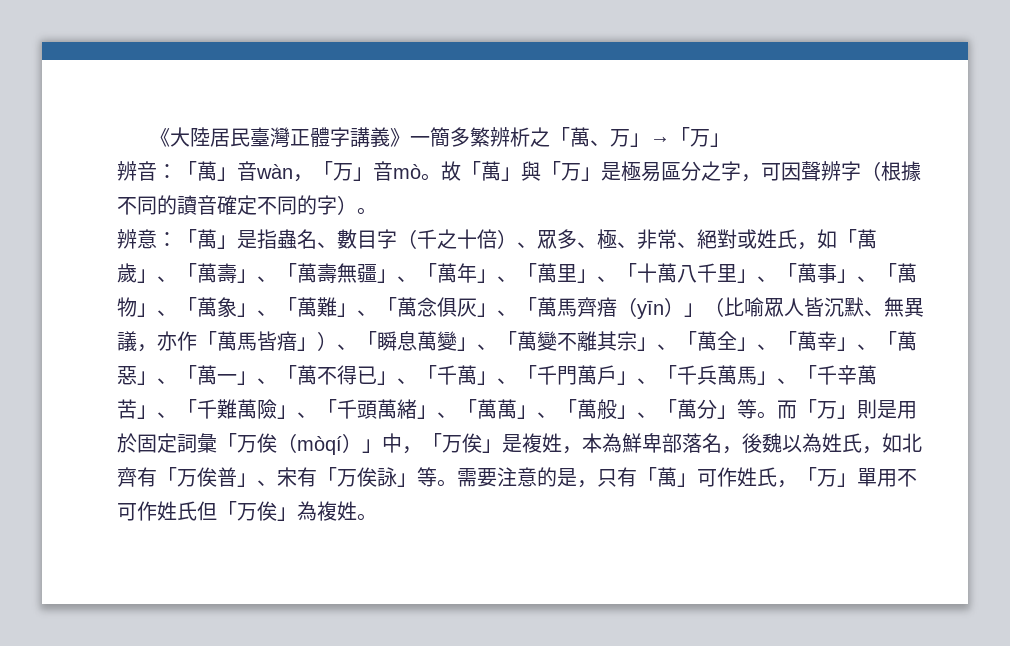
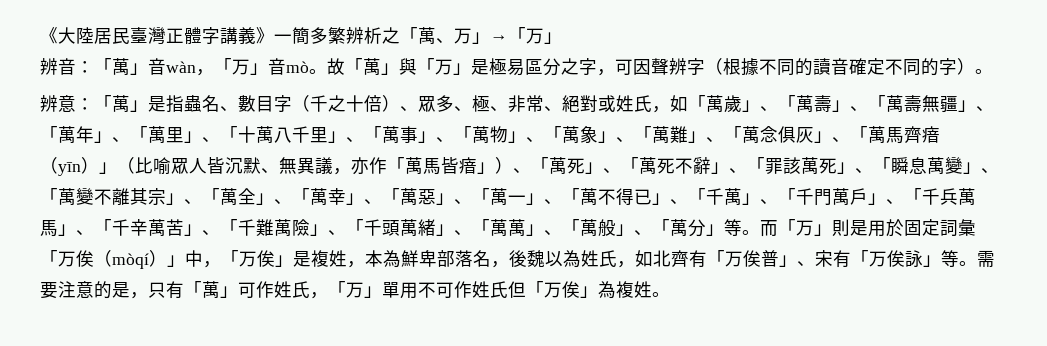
- 「萬」是指蟲名、數目字（千之十倍）、眾多、極、非常、絕對或姓氏，如「萬歲」、「萬壽」、「萬壽無疆」、「萬年」、「萬里」、「十萬八千里」、「萬事」、「萬物」、「萬象」、「萬難」、「萬念俱灰」、「萬馬齊瘖（yīn）」（比喻眾人皆沉默、無異議，亦作「萬馬皆瘖」）、「瞬息萬變」、「萬變不離其宗」、「萬全」、「萬幸」、「萬惡」、「萬一」、「萬不得已」、「千萬」、「千門萬戶」、「千兵萬馬」、「千辛萬苦」、「千難萬險」、「千頭萬緒」、「萬萬」、「萬般」、「萬分」等。
+ 「萬」是指蟲名、數目字（千之十倍）、眾多、極、非常、絕對或姓氏，如「萬歲」、「萬壽」、「萬壽無疆」、「萬年」、「萬里」、「十萬八千里」、「萬事」、「萬物」、「萬象」、「萬難」、「萬念俱灰」、「萬馬齊瘖（yīn）」（比喻眾人皆沉默、無異議，亦作「萬馬皆瘖」）、「萬死」、「萬死不辭」、「罪該萬死」、「瞬息萬變」、「萬變不離其宗」、「萬全」、「萬幸」、「萬惡」、「萬一」、「萬不得已」、「千萬」、「千門萬戶」、「千兵萬馬」、「千辛萬苦」、「千難萬險」、「千頭萬緒」、「萬萬」、「萬般」、「萬分」等。

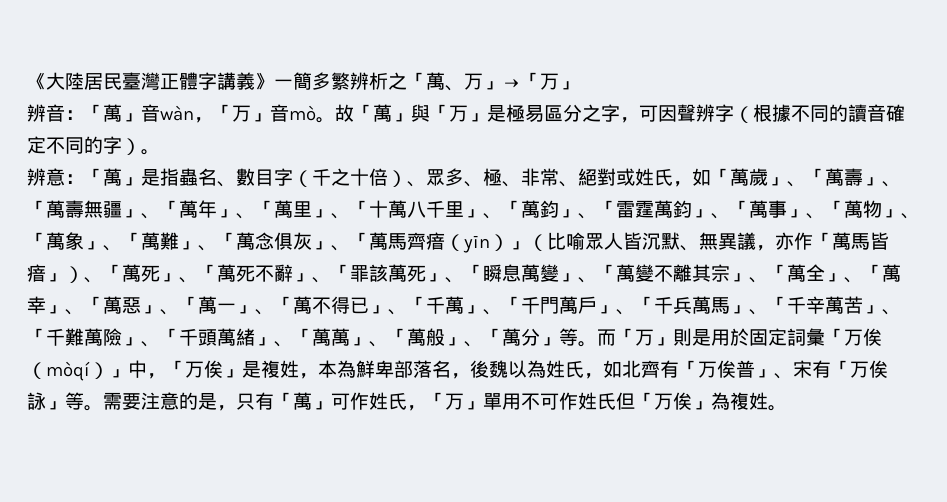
- 「萬」是指蟲名、數目字（千之十倍）、眾多、極、非常、絕對或姓氏，如「萬歲」、「萬壽」、「萬壽無疆」、「萬年」、「萬里」、「十萬八千里」、「萬事」、「萬物」、「萬象」、「萬難」、「萬念俱灰」、「萬馬齊瘖（yīn）」（比喻眾人皆沉默、無異議，亦作「萬馬皆瘖」）、「萬死」、「萬死不辭」、「罪該萬死」、「瞬息萬變」、「萬變不離其宗」、「萬全」、「萬幸」、「萬惡」、「萬一」、「萬不得已」、「千萬」、「千門萬戶」、「千兵萬馬」、「千辛萬苦」、「千難萬險」、「千頭萬緒」、「萬萬」、「萬般」、「萬分」等。
+ 「萬」是指蟲名、數目字（千之十倍）、眾多、極、非常、絕對或姓氏，如「萬歲」、「萬壽」、「萬壽無疆」、「萬年」、「萬里」、「十萬八千里」、「萬鈞」、「雷霆萬鈞」、「萬事」、「萬物」、「萬象」、「萬難」、「萬念俱灰」、「萬馬齊瘖（yīn）」（比喻眾人皆沉默、無異議，亦作「萬馬皆瘖」）、「萬死」、「萬死不辭」、「罪該萬死」、「瞬息萬變」、「萬變不離其宗」、「萬全」、「萬幸」、「萬惡」、「萬一」、「萬不得已」、「千萬」、「千門萬戶」、「千兵萬馬」、「千辛萬苦」、「千難萬險」、「千頭萬緒」、「萬萬」、「萬般」、「萬分」等。

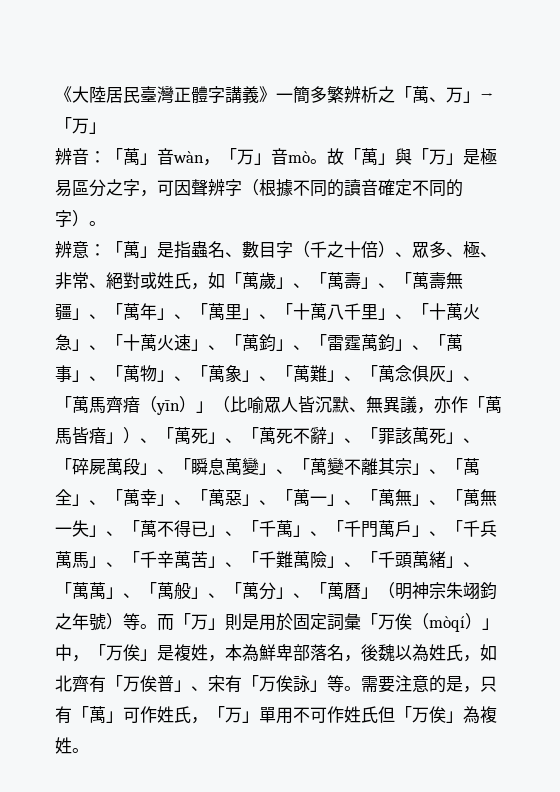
- 「萬」是指蟲名、數目字（千之十倍）、眾多、極、非常、絕對或姓氏，如「萬歲」、「萬壽」、「萬壽無疆」、「萬年」、「萬里」、「十萬八千里」、「萬鈞」、「雷霆萬鈞」、「萬事」、「萬物」、「萬象」、「萬難」、「萬念俱灰」、「萬馬齊瘖（yīn）」（比喻眾人皆沉默、無異議，亦作「萬馬皆瘖」）、「萬死」、「萬死不辭」、「罪該萬死」、「瞬息萬變」、「萬變不離其宗」、「萬全」、「萬幸」、「萬惡」、「萬一」、「萬不得已」、「千萬」、「千門萬戶」、「千兵萬馬」、「千辛萬苦」、「千難萬險」、「千頭萬緒」、「萬萬」、「萬般」、「萬分」等。
+ 「萬」是指蟲名、數目字（千之十倍）、眾多、極、非常、絕對或姓氏，如「萬歲」、「萬壽」、「萬壽無疆」、「萬年」、「萬里」、「十萬八千里」、「十萬火急」、「十萬火速」、「萬鈞」、「雷霆萬鈞」、「萬事」、「萬物」、「萬象」、「萬難」、「萬念俱灰」、「萬馬齊瘖（yīn）」（比喻眾人皆沉默、無異議，亦作「萬馬皆瘖」）、「萬死」、「萬死不辭」、「罪該萬死」、「碎屍萬段」、「瞬息萬變」、「萬變不離其宗」、「萬全」、「萬幸」、「萬惡」、「萬一」、「萬無」、「萬無一失」、「萬不得已」、「千萬」、「千門萬戶」、「千兵萬馬」、「千辛萬苦」、「千難萬險」、「千頭萬緒」、「萬萬」、「萬般」、「萬分」、「萬曆」（明神宗朱翊鈞之年號）等。

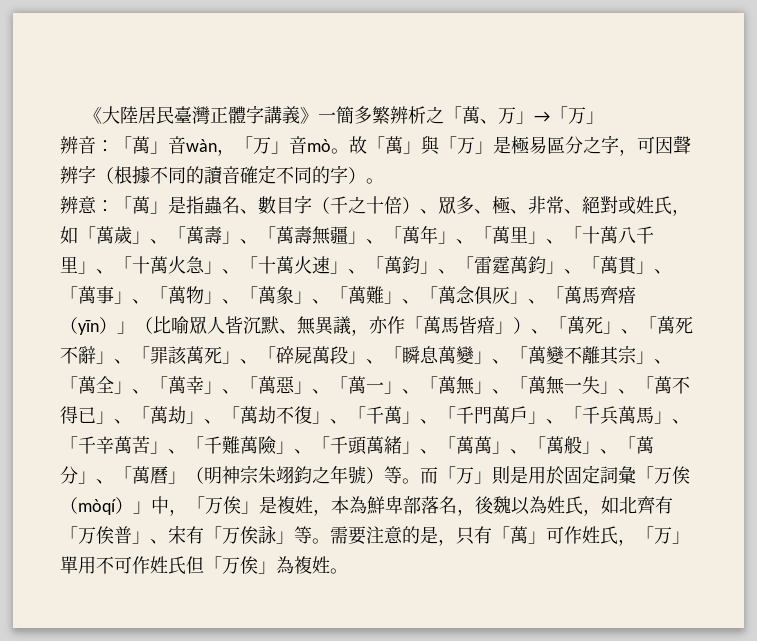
- 「萬」是指蟲名、數目字（千之十倍）、眾多、極、非常、絕對或姓氏，如「萬歲」、「萬壽」、「萬壽無疆」、「萬年」、「萬里」、「十萬八千里」、「十萬火急」、「十萬火速」、「萬鈞」、「雷霆萬鈞」、「萬事」、「萬物」、「萬象」、「萬難」、「萬念俱灰」、「萬馬齊瘖（yīn）」（比喻眾人皆沉默、無異議，亦作「萬馬皆瘖」）、「萬死」、「萬死不辭」、「罪該萬死」、「碎屍萬段」、「瞬息萬變」、「萬變不離其宗」、「萬全」、「萬幸」、「萬惡」、「萬一」、「萬無」、「萬無一失」、「萬不得已」、「千萬」、「千門萬戶」、「千兵萬馬」、「千辛萬苦」、「千難萬險」、「千頭萬緒」、「萬萬」、「萬般」、「萬分」、「萬曆」（明神宗朱翊鈞之年號）等。
+ 「萬」是指蟲名、數目字（千之十倍）、眾多、極、非常、絕對或姓氏，如「萬歲」、「萬壽」、「萬壽無疆」、「萬年」、「萬里」、「十萬八千里」、「十萬火急」、「十萬火速」、「萬鈞」、「雷霆萬鈞」、「萬貫」、「萬事」、「萬物」、「萬象」、「萬難」、「萬念俱灰」、「萬馬齊瘖（yīn）」（比喻眾人皆沉默、無異議，亦作「萬馬皆瘖」）、「萬死」、「萬死不辭」、「罪該萬死」、「碎屍萬段」、「瞬息萬變」、「萬變不離其宗」、「萬全」、「萬幸」、「萬惡」、「萬一」、「萬無」、「萬無一失」、「萬不得已」、「萬劫」、「萬劫不復」、「千萬」、「千門萬戶」、「千兵萬馬」、「千辛萬苦」、「千難萬險」、「千頭萬緒」、「萬萬」、「萬般」、「萬分」、「萬曆」（明神宗朱翊鈞之年號）等。

